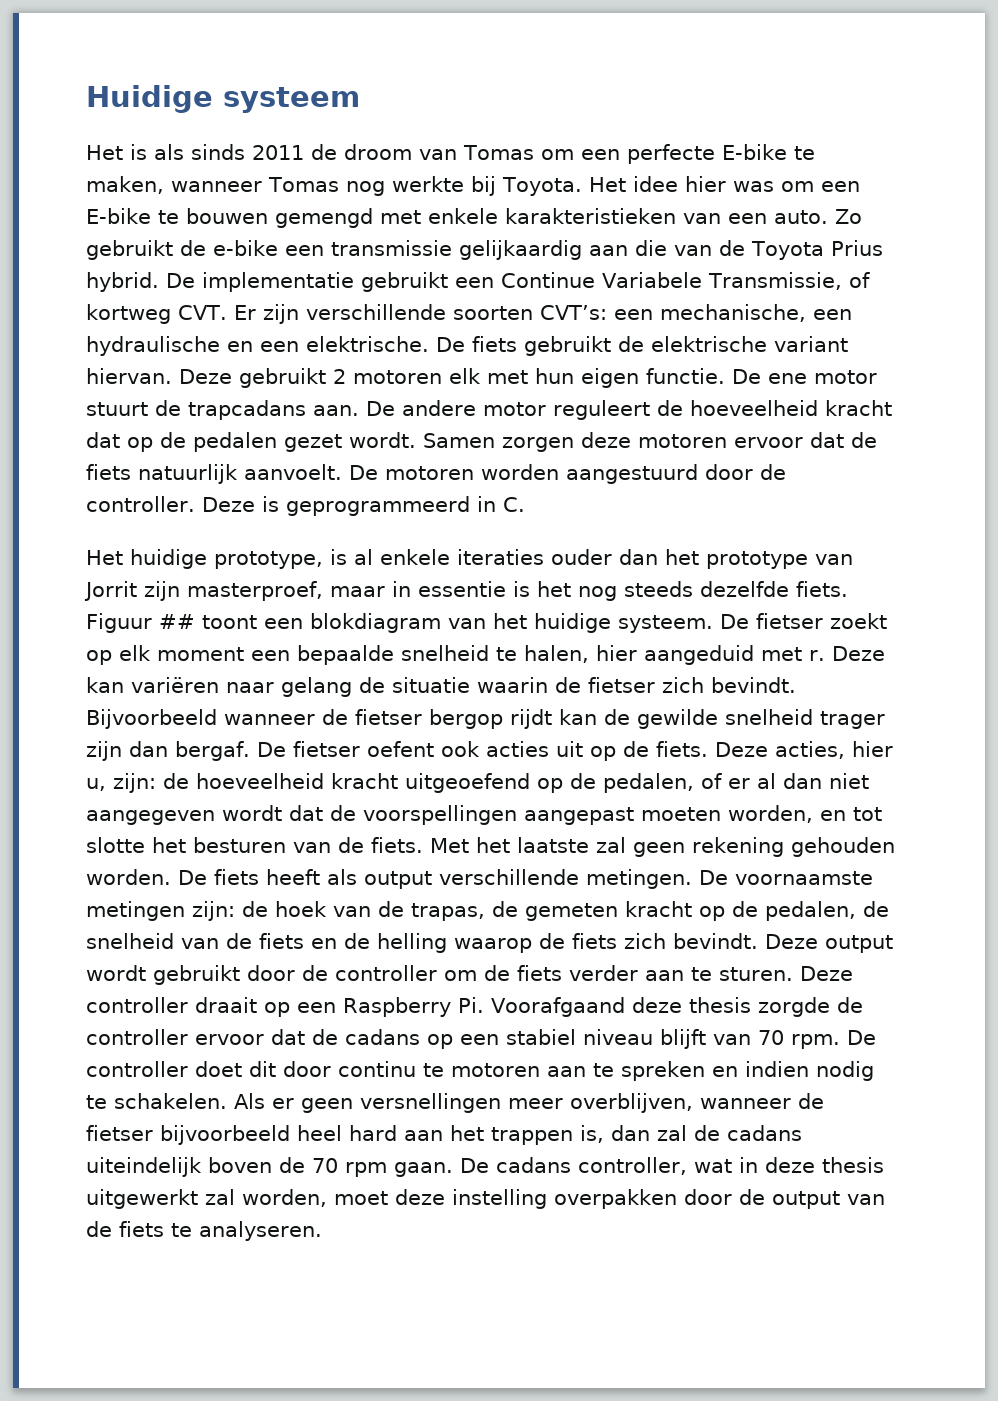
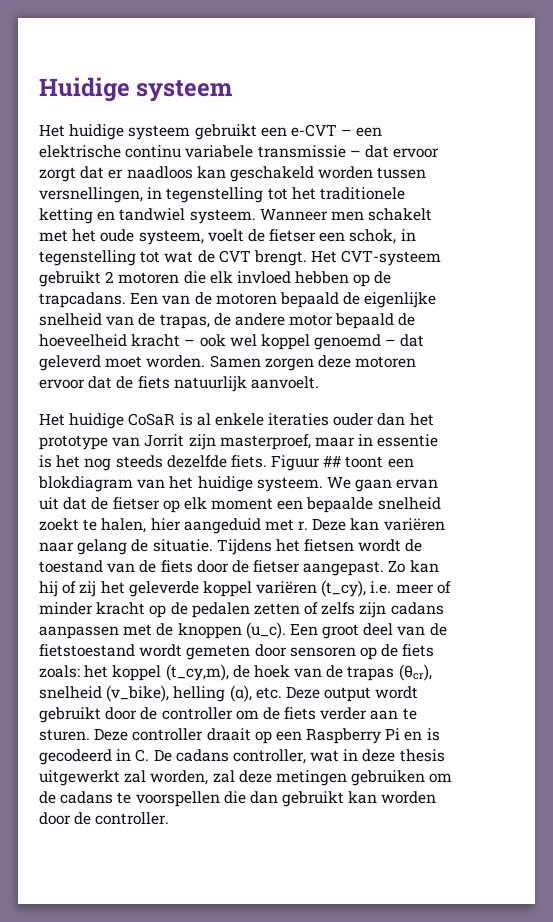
- Het is als sinds 2011 de droom van Tomas om een perfecte E-bike te maken, wanneer Tomas nog werkte bij Toyota. Het idee hier was om een E-bike te bouwen gemengd met enkele karakteristieken van een auto. Zo gebruikt de e-bike een transmissie gelijkaardig aan die van de Toyota Prius hybrid. De implementatie gebruikt een Continue Variabele Transmissie, of kortweg CVT. Er zijn verschillende soorten CVT’s: een mechanische, een hydraulische en een elektrische. De fiets gebruikt de elektrische variant hiervan. Deze gebruikt 2 motoren elk met hun eigen functie. De ene motor stuurt de trapcadans aan. De andere motor reguleert de hoeveelheid kracht dat op de pedalen gezet wordt.
+ Het huidige systeem gebruikt een e-CVT – een elektrische continu variabele transmissie – dat ervoor zorgt dat er naadloos kan geschakeld worden tussen versnellingen, in tegenstelling tot het traditionele ketting en tandwiel systeem. Wanneer men schakelt met het oude systeem, voelt de fietser een schok, in tegenstelling tot wat de CVT brengt. Het CVT-systeem gebruikt 2 motoren die elk invloed hebben op de trapcadans. Een van de motoren bepaald de eigenlijke snelheid van de trapas, de andere motor bepaald de hoeveelheid kracht – ook wel koppel genoemd – dat geleverd moet worden.
- Samen zorgen deze motoren ervoor dat de fiets natuurlijk aanvoelt. De motoren worden aangestuurd door de controller. Deze is geprogrammeerd in C.
- Het huidige prototype, is al enkele iteraties ouder dan het prototype van Jorrit zijn masterproef, maar in essentie is het nog steeds dezelfde fiets.
+ Samen zorgen deze motoren ervoor dat de fiets natuurlijk aanvoelt.
+ Het huidige CoSaR is al enkele iteraties ouder dan het prototype van Jorrit zijn masterproef, maar in essentie is het nog steeds dezelfde fiets.
- De fietser zoekt op elk moment een bepaalde snelheid te halen, hier aangeduid met r.
+ We gaan ervan uit dat de fietser op elk moment een bepaalde snelheid zoekt te halen, hier aangeduid met r.
- Deze kan variëren naar gelang de situatie waarin de fietser zich bevindt. Bijvoorbeeld wanneer de fietser bergop rijdt kan de gewilde snelheid trager zijn dan bergaf. De fietser oefent ook acties uit op de fiets. Deze acties, hier u, zijn: de hoeveelheid kracht uitgeoefend op de pedalen, of er al dan niet aangegeven wordt dat de voorspellingen aangepast moeten worden, en tot slotte het besturen van de fiets. Met het laatste zal geen rekening gehouden worden. De fiets heeft als output verschillende metingen. De voornaamste metingen zijn: de hoek van de trapas, de gemeten kracht op de pedalen, de snelheid van de fiets en de helling waarop de fiets zich bevindt. Deze output wordt gebruikt door de controller om de fiets verder aan te sturen.
+ Deze kan variëren naar gelang de situatie. Tijdens het fietsen wordt de toestand van de fiets door de fietser aangepast. Zo kan hij of zij het geleverde koppel variëren (t_cy), i.e. meer of minder kracht op de pedalen zetten of zelfs zijn cadans aanpassen met de knoppen (u_c). Een groot deel van de fietstoestand wordt gemeten door sensoren op de fiets zoals: het koppel (t_cy,m), de hoek van de trapas (θcr), snelheid (v_bike), helling (α), etc. Deze output wordt gebruikt door de controller om de fiets verder aan te sturen.
- Deze controller draait op een Raspberry Pi. Voorafgaand deze thesis zorgde de controller ervoor dat de cadans op een stabiel niveau blijft van 70 rpm. De controller doet dit door continu te motoren aan te spreken en indien nodig te schakelen. Als er geen versnellingen meer overblijven, wanneer de fietser bijvoorbeeld heel hard aan het trappen is, dan zal de cadans uiteindelijk boven de 70 rpm gaan. De cadans controller, wat in deze thesis uitgewerkt zal worden, moet deze instelling overpakken door de output van de fiets te analyseren.
+ Deze controller draait op een Raspberry Pi en is gecodeerd in C. De cadans controller, wat in deze thesis uitgewerkt zal worden, zal deze metingen gebruiken om de cadans te voorspellen die dan gebruikt kan worden door de controller.

